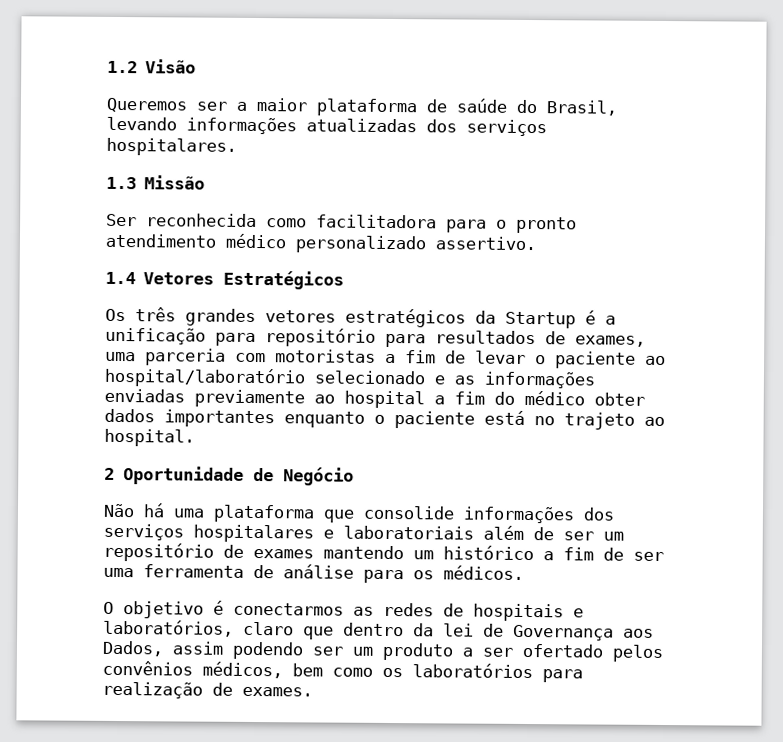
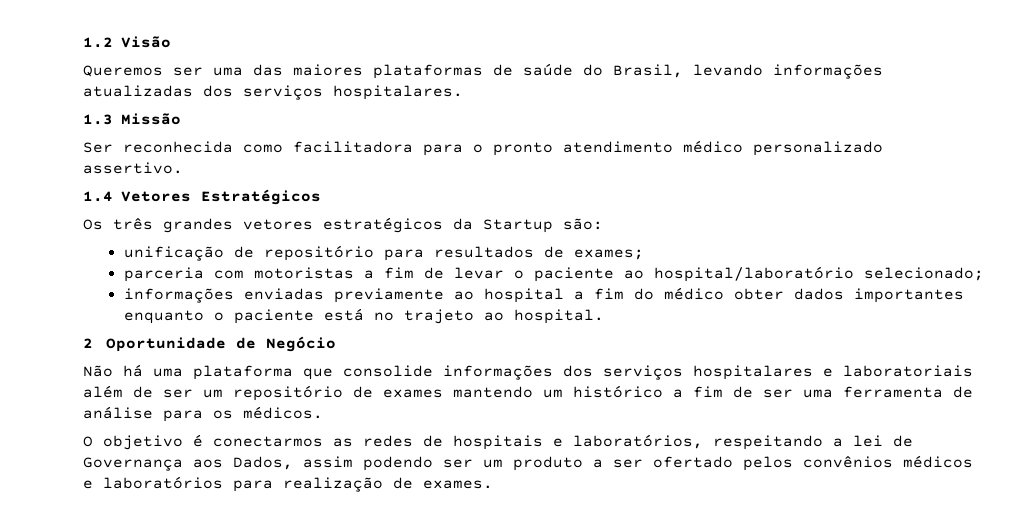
- Queremos ser a maior plataforma de saúde do Brasil, levando informações atualizadas dos serviços hospitalares.
+ Queremos ser uma das maiores plataformas de saúde do Brasil, levando informações atualizadas dos serviços hospitalares.
- Os três grandes vetores estratégicos da Startup é a unificação para repositório para resultados de exames, uma parceria com motoristas a fim de levar o paciente ao hospital/laboratório selecionado e as informações enviadas previamente ao hospital a fim do médico obter dados importantes enquanto o paciente está no trajeto ao hospital.
+ Os três grandes vetores estratégicos da Startup são:
+ unificação de repositório para resultados de exames;
+ parceria com motoristas a fim de levar o paciente ao hospital/laboratório selecionado;
+ informações enviadas previamente ao hospital a fim do médico obter dados importantes enquanto o paciente está no trajeto ao hospital.
- O objetivo é conectarmos as redes de hospitais e laboratórios, claro que dentro da lei de Governança aos Dados, assim podendo ser um produto a ser ofertado pelos convênios médicos, bem como os laboratórios para realização de exames.
+ O objetivo é conectarmos as redes de hospitais e laboratórios, respeitando a lei de Governança aos Dados, assim podendo ser um produto a ser ofertado pelos convênios médicos e laboratórios para realização de exames.

